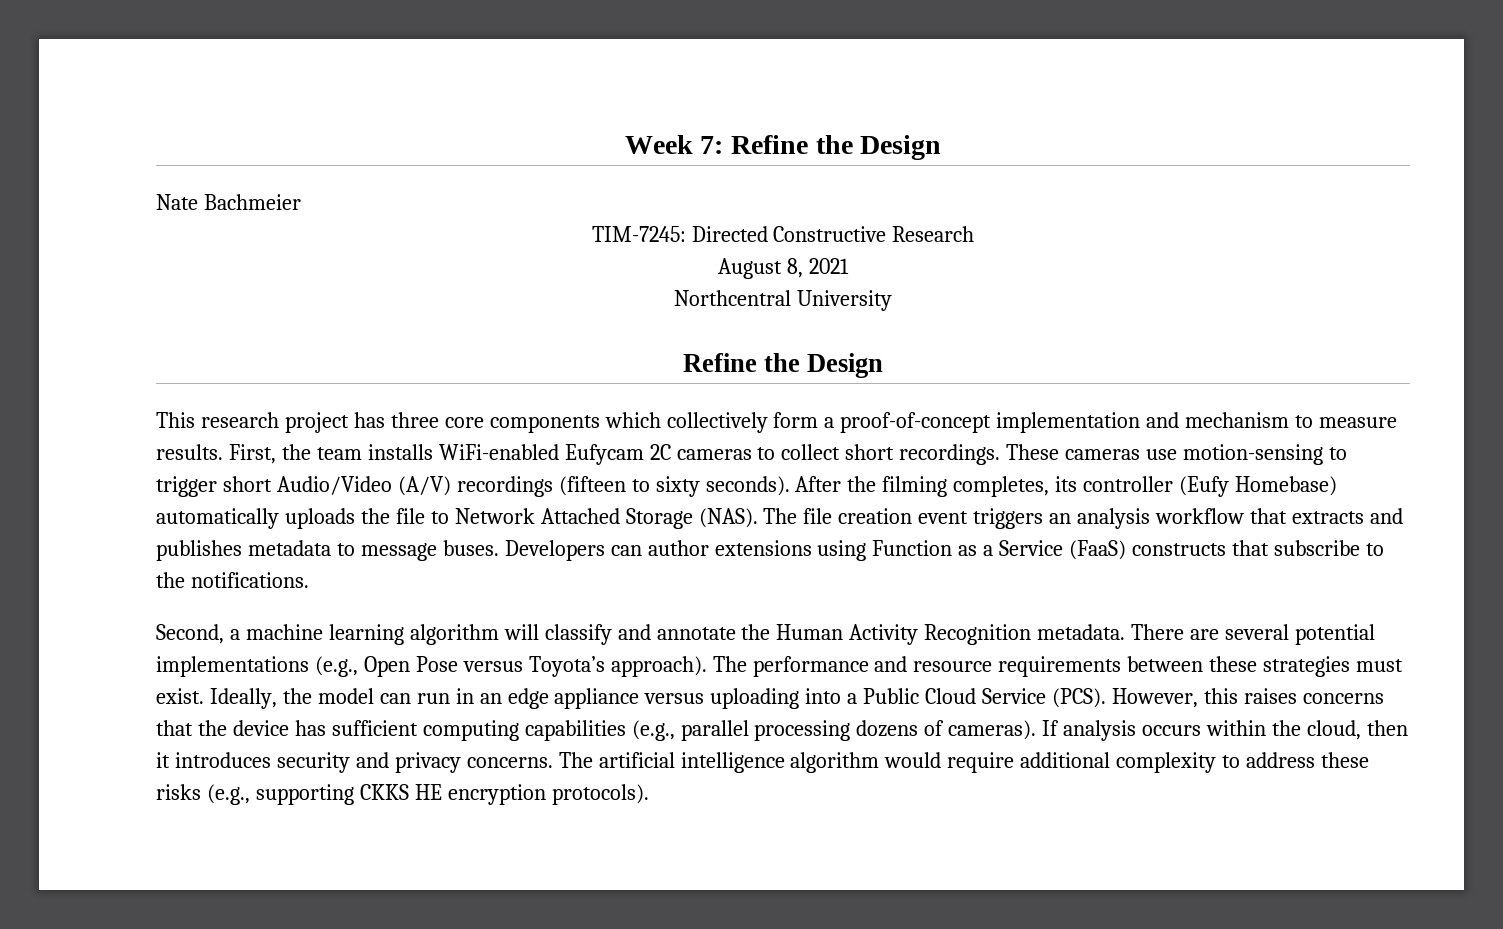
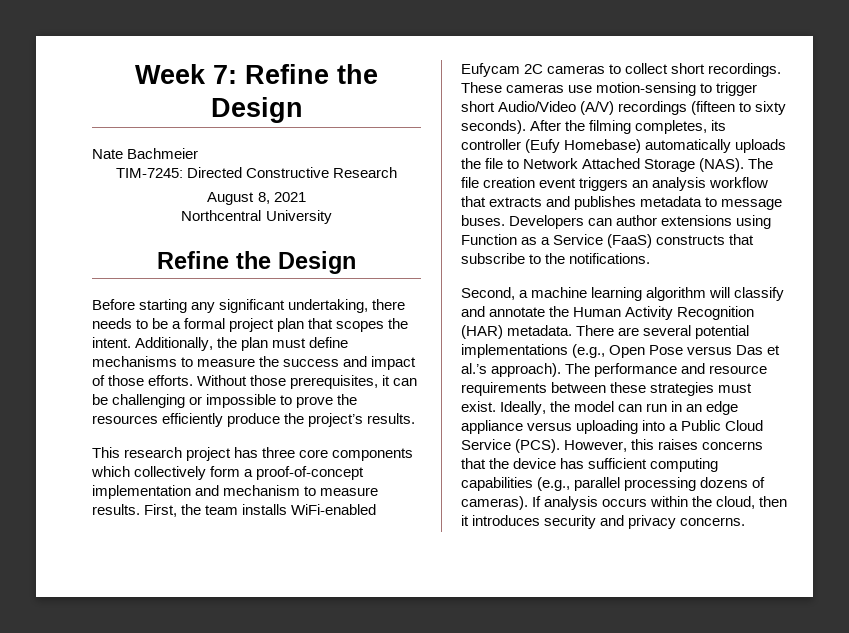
+ Before starting any significant undertaking, there needs to be a formal project plan that scopes the intent. Additionally, the plan must define mechanisms to measure the success and impact of those efforts. Without those prerequisites, it can be challenging or impossible to prove the resources efficiently produce the project’s results.
- Second, a machine learning algorithm will classify and annotate the Human Activity Recognition metadata.
+ Second, a machine learning algorithm will classify and annotate the Human Activity Recognition (HAR) metadata.
- There are several potential implementations (e.g., Open Pose versus Toyota’s approach).
+ There are several potential implementations (e.g., Open Pose versus Das et al.’s approach).
- The artificial intelligence algorithm would require additional complexity to address these risks (e.g., supporting CKKS HE encryption protocols).

